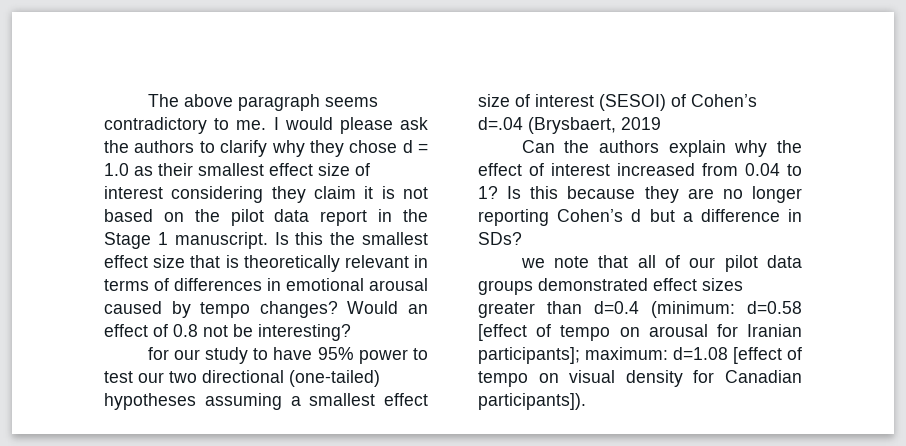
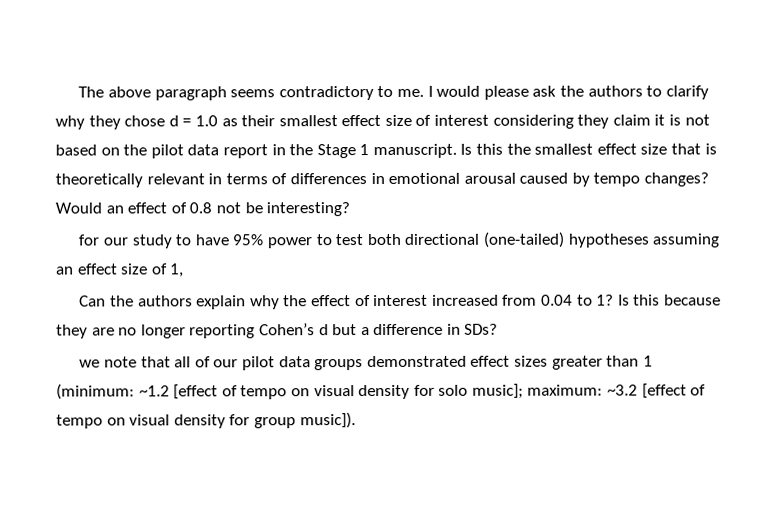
- for our study to have 95% power to test our two directional (one-tailed) hypotheses assuming a smallest effect size of interest (SESOI) of Cohen’s d=.04 (Brysbaert, 2019
+ for our study to have 95% power to test both directional (one-tailed) hypotheses assuming an effect size of 1,
- we note that all of our pilot data groups demonstrated effect sizes greater than d=0.4 (minimum: d=0.58 [effect of tempo on arousal for Iranian participants]; maximum: d=1.08 [effect of tempo on visual density for Canadian participants]).
+ we note that all of our pilot data groups demonstrated effect sizes greater than 1 (minimum: ~1.2 [effect of tempo on visual density for solo music]; maximum: ~3.2 [effect of tempo on visual density for group music]).

